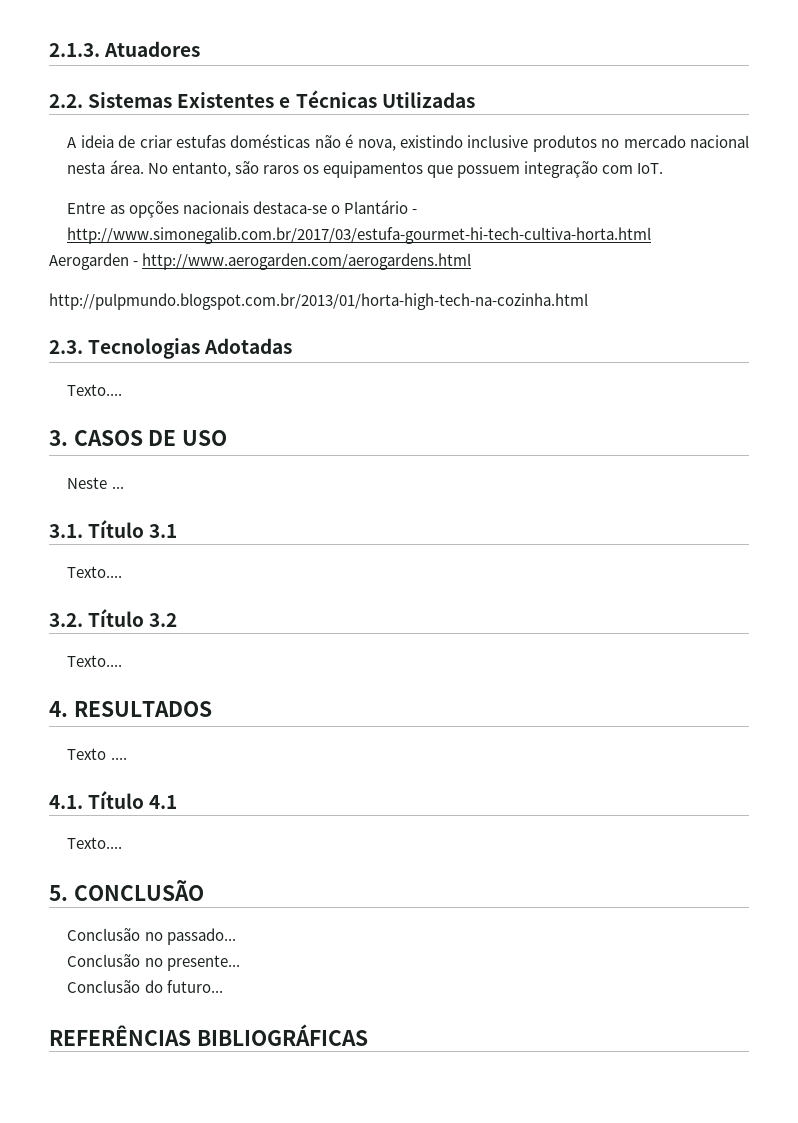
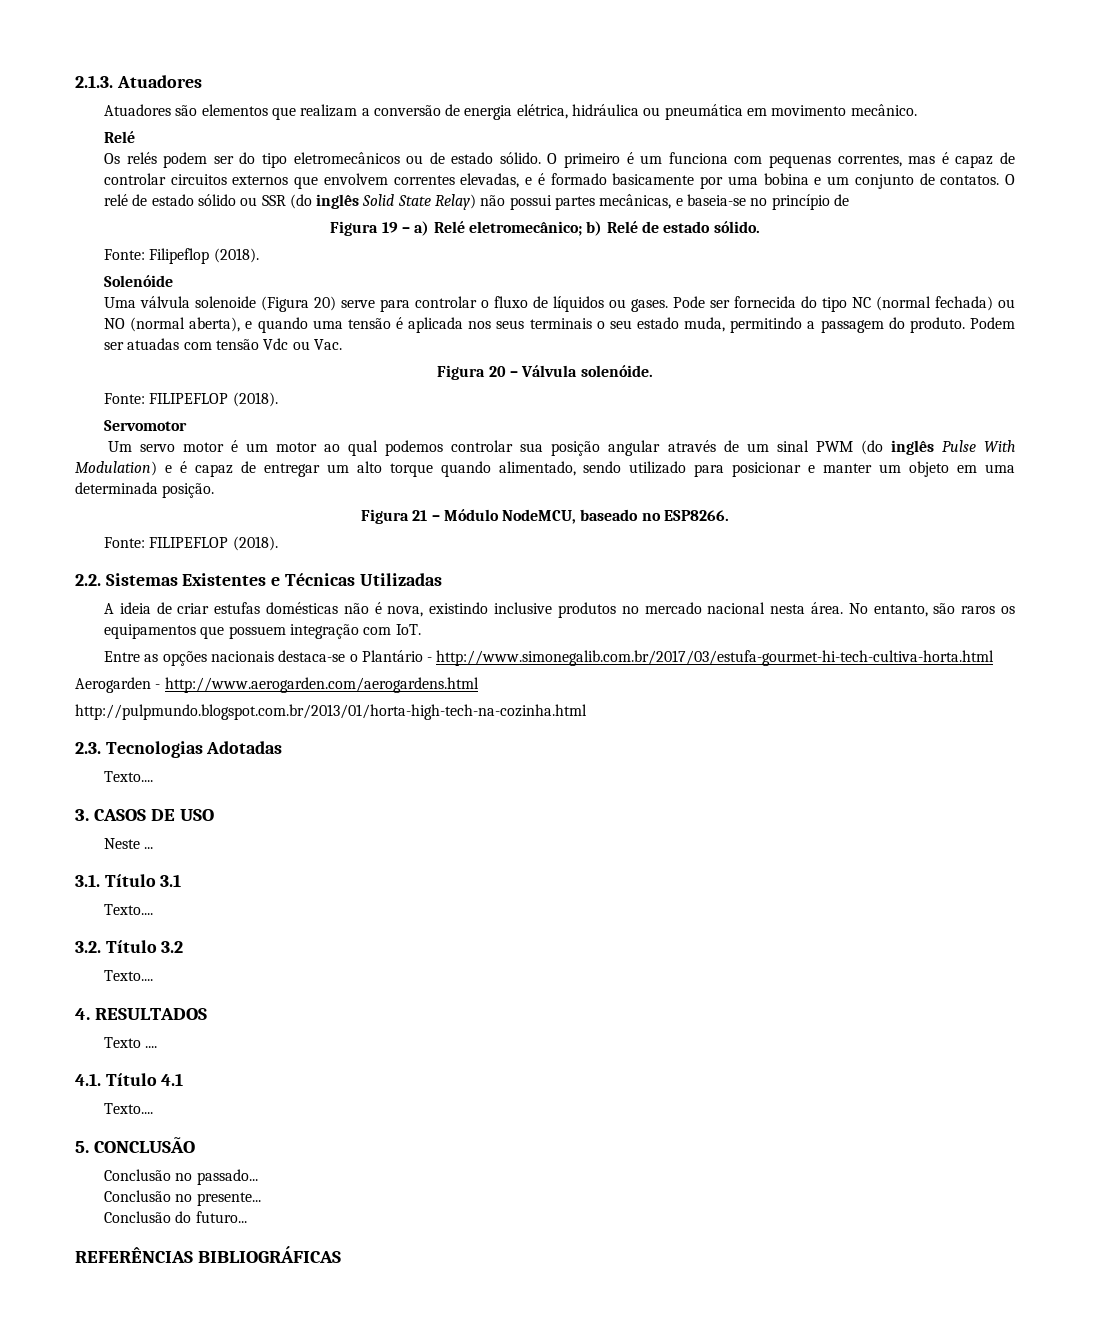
+ Atuadores são elementos que realizam a conversão de energia elétrica, hidráulica ou pneumática em movimento mecânico.
+ Relé
+ Os relés podem ser do tipo eletromecânicos ou de estado sólido. O primeiro é um funciona com pequenas correntes, mas é capaz de controlar circuitos externos que envolvem correntes elevadas, e é formado basicamente por uma bobina e um conjunto de contatos. O relé de estado sólido ou SSR (do inglês Solid State Relay) não possui partes mecânicas, e baseia-se no princípio de
+ Figura 19 – a) Relé eletromecânico; b) Relé de estado sólido.
+ Fonte: Filipeflop (2018).
+ Solenóide
+ Uma válvula solenoide (Figura 20) serve para controlar o fluxo de líquidos ou gases. Pode ser fornecida do tipo NC (normal fechada) ou NO (normal aberta), e quando uma tensão é aplicada nos seus terminais o seu estado muda, permitindo a passagem do produto. Podem ser atuadas com tensão Vdc ou Vac.
+ Figura 20 – Válvula solenóide.
+ Fonte: FILIPEFLOP (2018).
+ Servomotor
+ Um servo motor é um motor ao qual podemos controlar sua posição angular através de um sinal PWM (do inglês Pulse With Modulation) e é capaz de entregar um alto torque quando alimentado, sendo utilizado para posicionar e manter um objeto em uma determinada posição.
+ Figura 21 – Módulo NodeMCU, baseado no ESP8266.
+ Fonte: FILIPEFLOP (2018).

